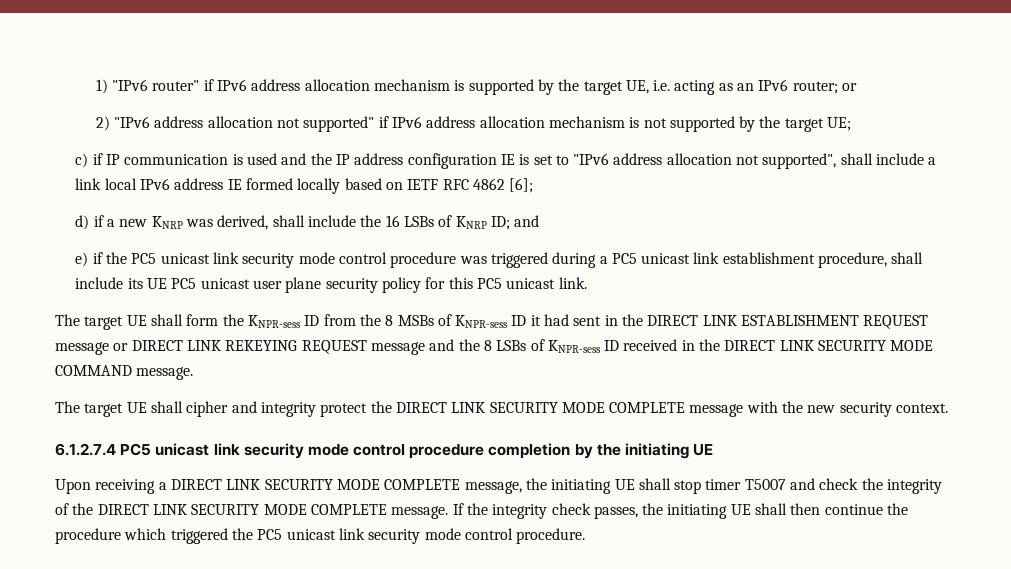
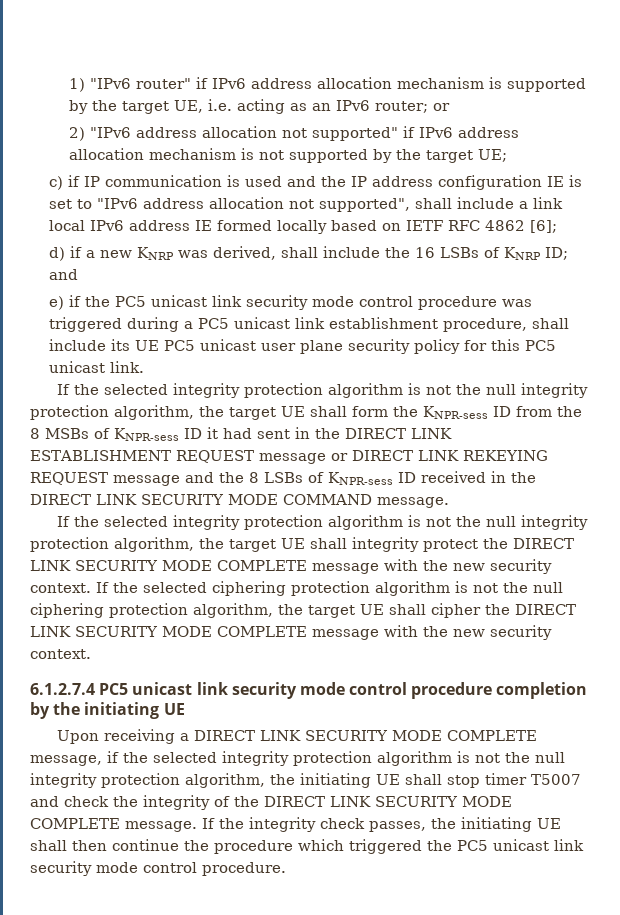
- The target UE shall form the KNPR-sess ID from the 8 MSBs of KNPR-sess ID it had sent in the DIRECT LINK ESTABLISHMENT REQUEST message or DIRECT LINK REKEYING REQUEST message and the 8 LSBs of KNPR-sess ID received in the DIRECT LINK SECURITY MODE COMMAND message.
+ If the selected integrity protection algorithm is not the null integrity protection algorithm, the target UE shall form the KNPR-sess ID from the 8 MSBs of KNPR-sess ID it had sent in the DIRECT LINK ESTABLISHMENT REQUEST message or DIRECT LINK REKEYING REQUEST message and the 8 LSBs of KNPR-sess ID received in the DIRECT LINK SECURITY MODE COMMAND message.
- The target UE shall cipher and integrity protect the DIRECT LINK SECURITY MODE COMPLETE message with the new security context.
+ If the selected integrity protection algorithm is not the null integrity protection algorithm, the target UE shall integrity protect the DIRECT LINK SECURITY MODE COMPLETE message with the new security context. If the selected ciphering protection algorithm is not the null ciphering protection algorithm, the target UE shall cipher the DIRECT LINK SECURITY MODE COMPLETE message with the new security context.
- Upon receiving a DIRECT LINK SECURITY MODE COMPLETE message, the initiating UE shall stop timer T5007 and check the integrity of the DIRECT LINK SECURITY MODE COMPLETE message.
+ Upon receiving a DIRECT LINK SECURITY MODE COMPLETE message, if the selected integrity protection algorithm is not the null integrity protection algorithm, the initiating UE shall stop timer T5007 and check the integrity of the DIRECT LINK SECURITY MODE COMPLETE message.

